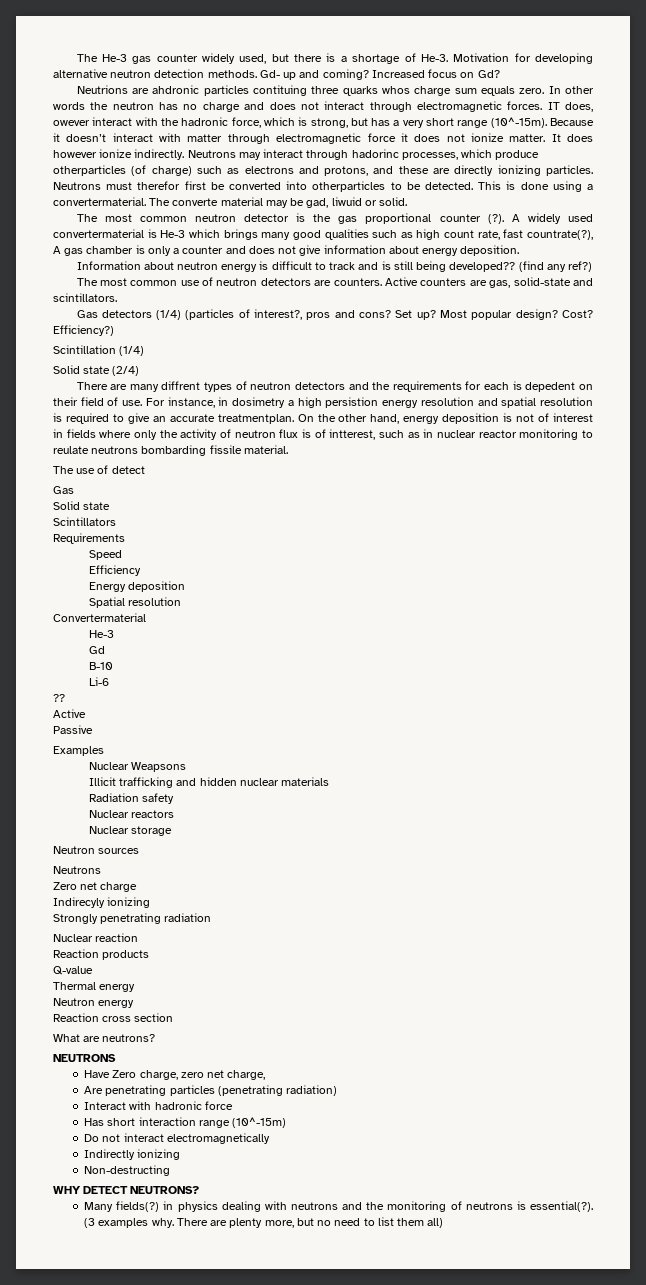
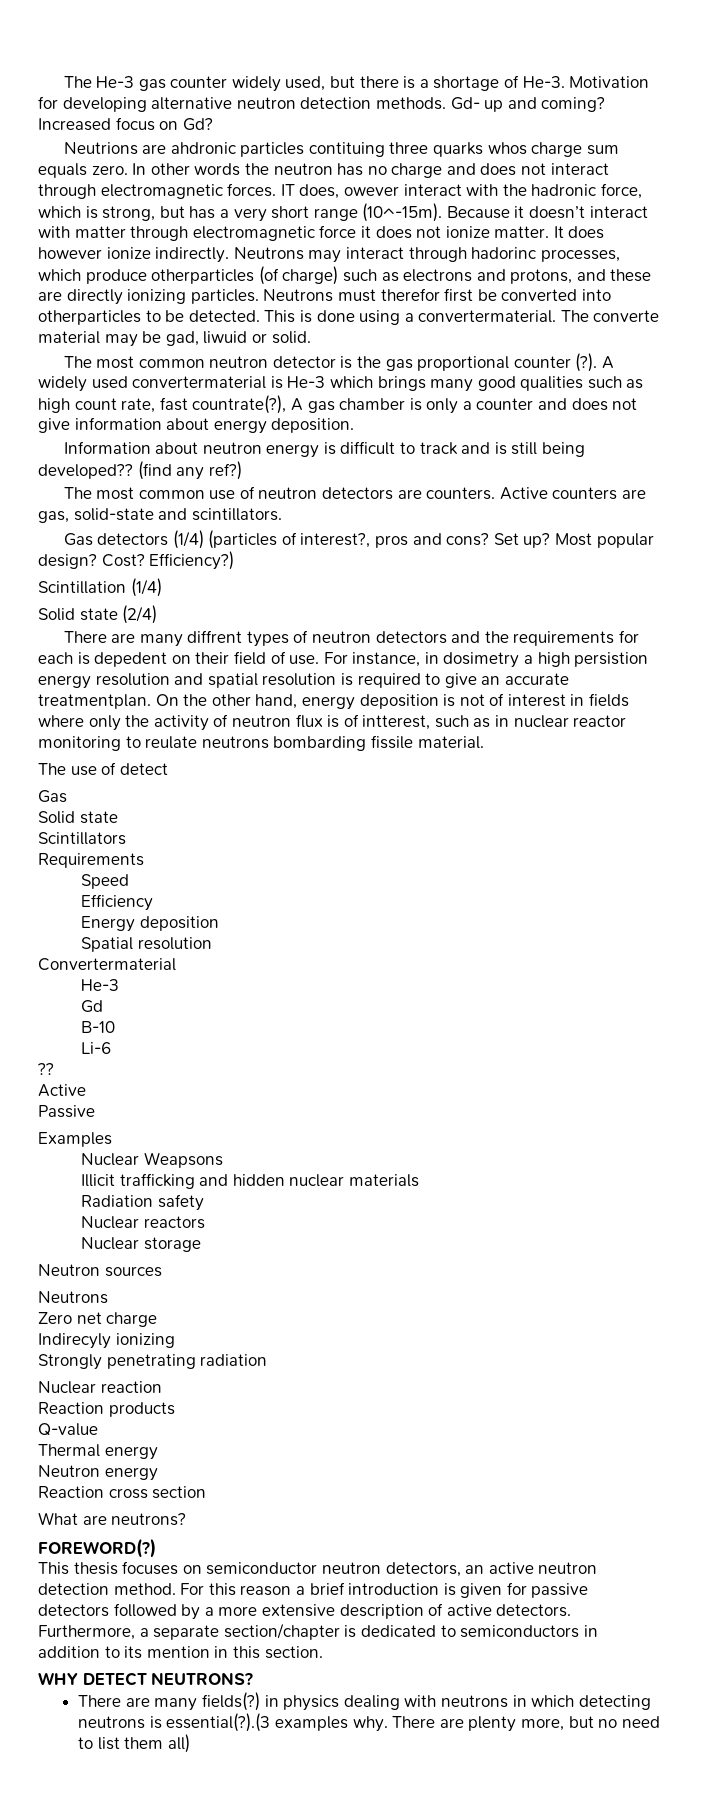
- NEUTRONS
- Have Zero charge, zero net charge,
- Are penetrating particles (penetrating radiation)
- Interact with hadronic force
- Has short interaction range (10^-15m)
- Do not interact electromagnetically
- Indirectly ionizing
- Non-destructing
+ FOREWORD(?)
+ This thesis focuses on semiconductor neutron detectors, an active neutron detection method. For this reason a brief introduction is given for passive detectors followed by a more extensive description of active detectors. Furthermore, a separate section/chapter is dedicated to semiconductors in addition to its mention in this section.
- Many fields(?) in physics dealing with neutrons and the monitoring of neutrons is essential(?). (3 examples why.
+ There are many fields(?) in physics dealing with neutrons in which detecting neutrons is essential(?).(3 examples why.

